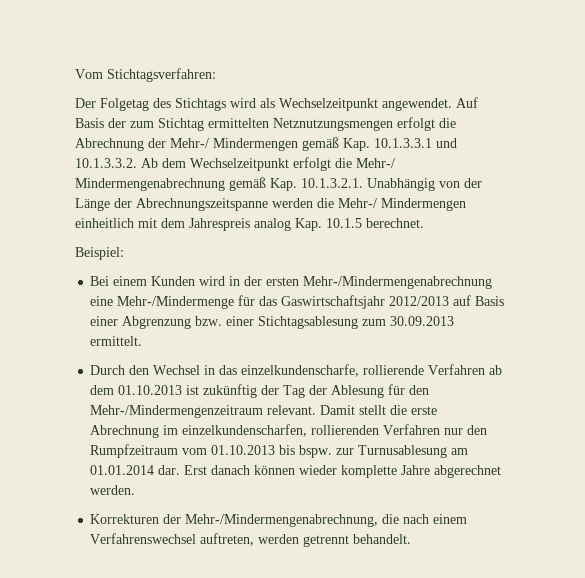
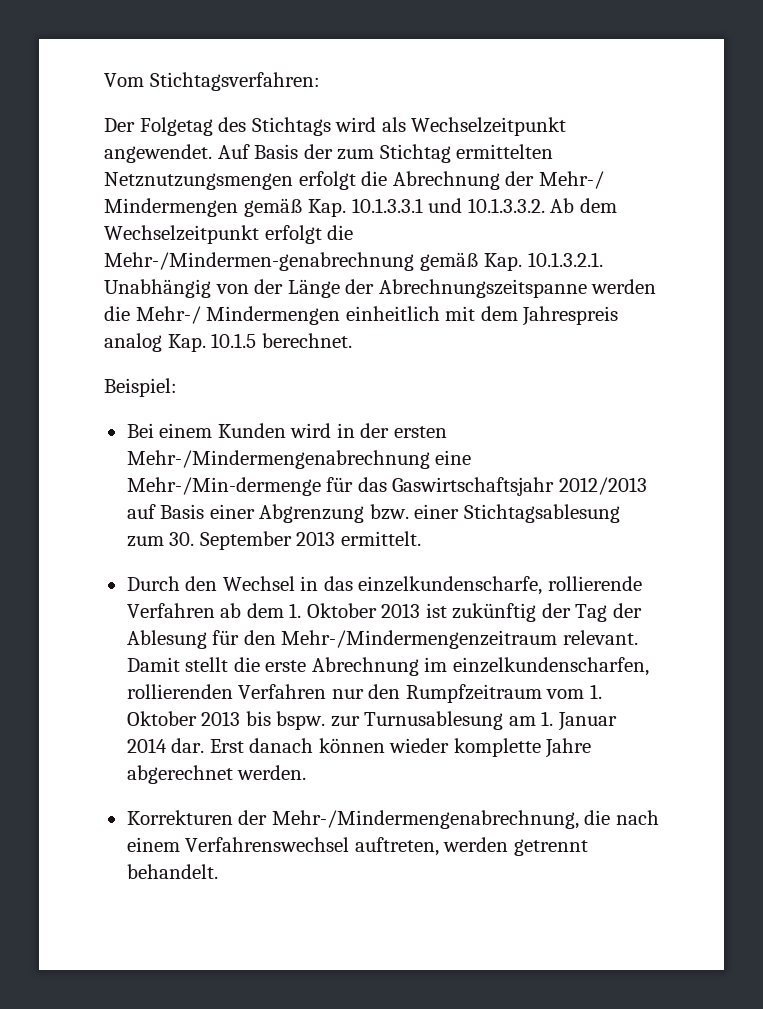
- Auf Basis der zum Stichtag ermittelten Netznutzungsmengen erfolgt die Abrechnung der Mehr-/ Mindermengen gemäß Kap. 10.1.3.3.1 und 10.1.3.3.2. Ab dem Wechselzeitpunkt erfolgt die Mehr-/ Mindermengenabrechnung gemäß Kap. 10.1.3.2.1. Unabhängig von der Länge der Abrechnungszeitspanne werden die Mehr-/ Mindermengen einheitlich mit dem Jahrespreis analog Kap. 10.1.5 berechnet.
+ Auf Basis der zum Stichtag ermittelten Netznutzungsmengen erfolgt die Abrechnung der Mehr-/ Mindermengen gemäß Kap. 10.1.3.3.1 und 10.1.3.3.2. Ab dem Wechselzeitpunkt erfolgt die Mehr-/Mindermen-genabrechnung gemäß Kap. 10.1.3.2.1. Unabhängig von der Länge der Abrechnungszeitspanne werden die Mehr-/ Mindermengen einheitlich mit dem Jahrespreis analog Kap. 10.1.5 berechnet.
- Bei einem Kunden wird in der ersten Mehr-/Mindermengenabrechnung eine Mehr-/Mindermenge für das Gaswirtschaftsjahr 2012/2013 auf Basis einer Abgrenzung bzw. einer Stichtagsablesung zum 30.09.2013 ermittelt.
+ Bei einem Kunden wird in der ersten Mehr-/Mindermengenabrechnung eine Mehr-/Min-dermenge für das Gaswirtschaftsjahr 2012/2013 auf Basis einer Abgrenzung bzw. einer Stichtagsablesung zum 30. September 2013 ermittelt.
- Durch den Wechsel in das einzelkundenscharfe, rollierende Verfahren ab dem 01.10.2013 ist zukünftig der Tag der Ablesung für den Mehr-/Mindermengenzeitraum relevant.
+ Durch den Wechsel in das einzelkundenscharfe, rollierende Verfahren ab dem 1. Oktober 2013 ist zukünftig der Tag der Ablesung für den Mehr-/Mindermengenzeitraum relevant.
- Damit stellt die erste Abrechnung im einzelkundenscharfen, rollierenden Verfahren nur den Rumpfzeitraum vom 01.10.2013 bis bspw. zur Turnusablesung am 01.01.2014 dar.
+ Damit stellt die erste Abrechnung im einzelkundenscharfen, rollierenden Verfahren nur den Rumpfzeitraum vom 1. Oktober 2013 bis bspw. zur Turnusablesung am 1. Januar 2014 dar.

